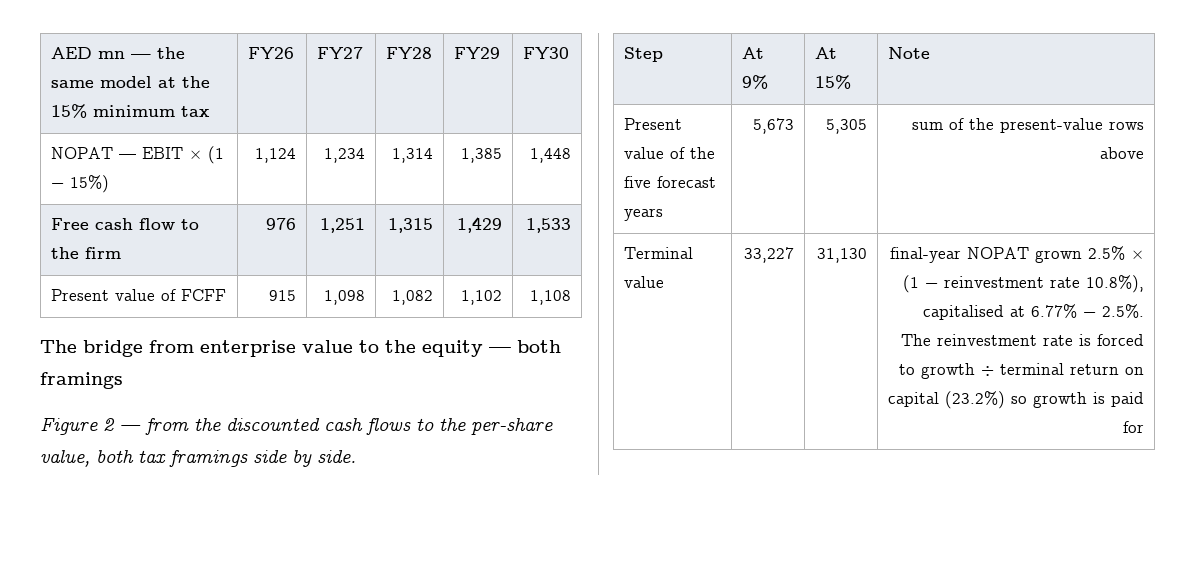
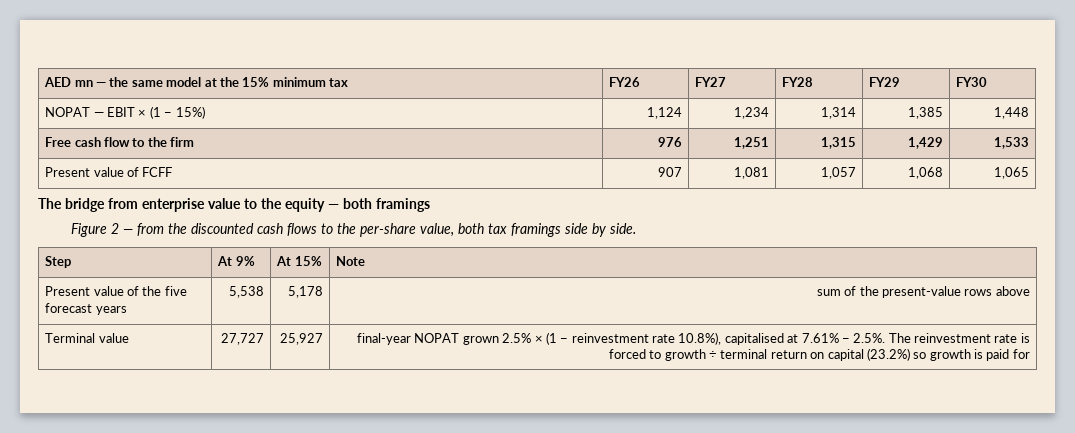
- Present value of FCFF | 915 | 1,098 | 1,082 | 1,102 | 1,108
+ Present value of FCFF | 907 | 1,081 | 1,057 | 1,068 | 1,065
- Present value of the five forecast years | 5,673 | 5,305 | sum of the present-value rows above
+ Present value of the five forecast years | 5,538 | 5,178 | sum of the present-value rows above
- Terminal value | 33,227 | 31,130 | final-year NOPAT grown 2.5% × (1 − reinvestment rate 10.8%), capitalised at 6.77% − 2.5%. The reinvestment rate is forced to growth ÷ terminal return on capital (23.2%) so growth is paid for
+ Terminal value | 27,727 | 25,927 | final-year NOPAT grown 2.5% × (1 − reinvestment rate 10.8%), capitalised at 7.61% − 2.5%. The reinvestment rate is forced to growth ÷ terminal return on capital (23.2%) so growth is paid for

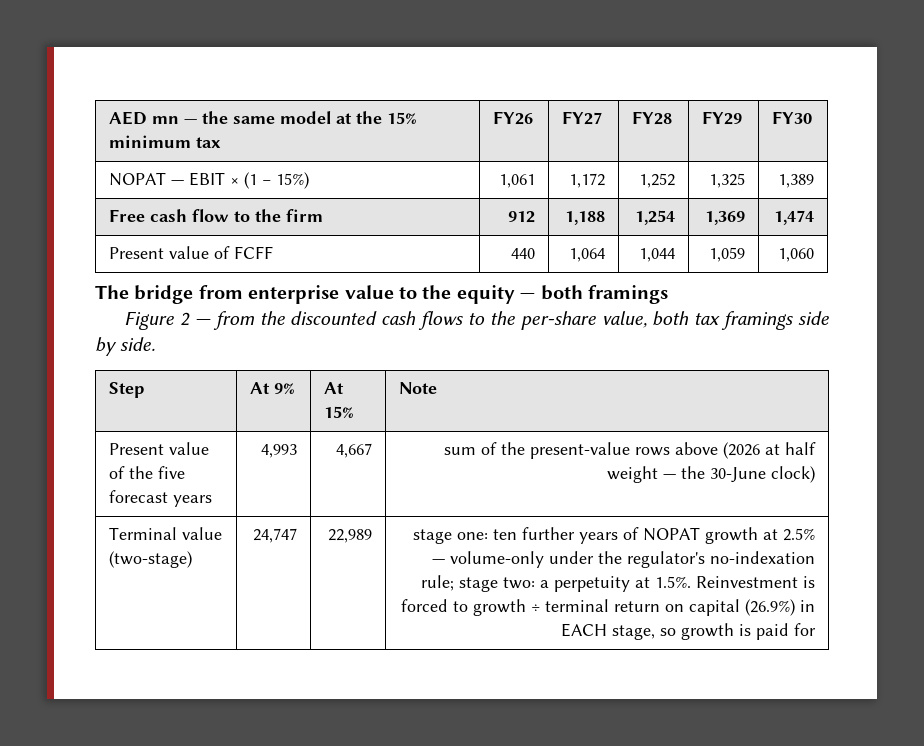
- NOPAT — EBIT × (1 − 15%) | 1,124 | 1,234 | 1,314 | 1,385 | 1,448
+ NOPAT — EBIT × (1 − 15%) | 1,061 | 1,172 | 1,252 | 1,325 | 1,389
- Free cash flow to the firm | 976 | 1,251 | 1,315 | 1,429 | 1,533
+ Free cash flow to the firm | 912 | 1,188 | 1,254 | 1,369 | 1,474
- Present value of FCFF | 907 | 1,081 | 1,057 | 1,068 | 1,065
+ Present value of FCFF | 440 | 1,064 | 1,044 | 1,059 | 1,060
- Present value of the five forecast years | 5,538 | 5,178 | sum of the present-value rows above
- Terminal value | 27,727 | 25,927 | final-year NOPAT grown 2.5% × (1 − reinvestment rate 10.8%), capitalised at 7.61% − 2.5%. The reinvestment rate is forced to growth ÷ terminal return on capital (23.2%) so growth is paid for
+ Present value of the five forecast years | 4,993 | 4,667 | sum of the present-value rows above (2026 at half weight — the 30-June clock)
+ Terminal value (two-stage) | 24,747 | 22,989 | stage one: ten further years of NOPAT growth at 2.5% — volume-only under the regulator's no-indexation rule; stage two: a perpetuity at 1.5%. Reinvestment is forced to growth ÷ terminal return on capital (26.9%) in EACH stage, so growth is paid for

